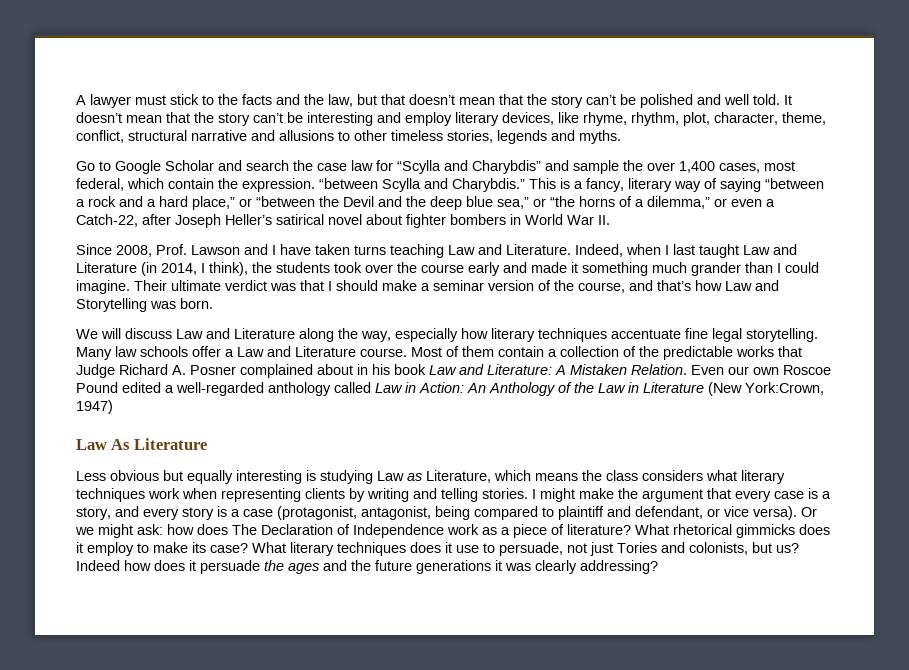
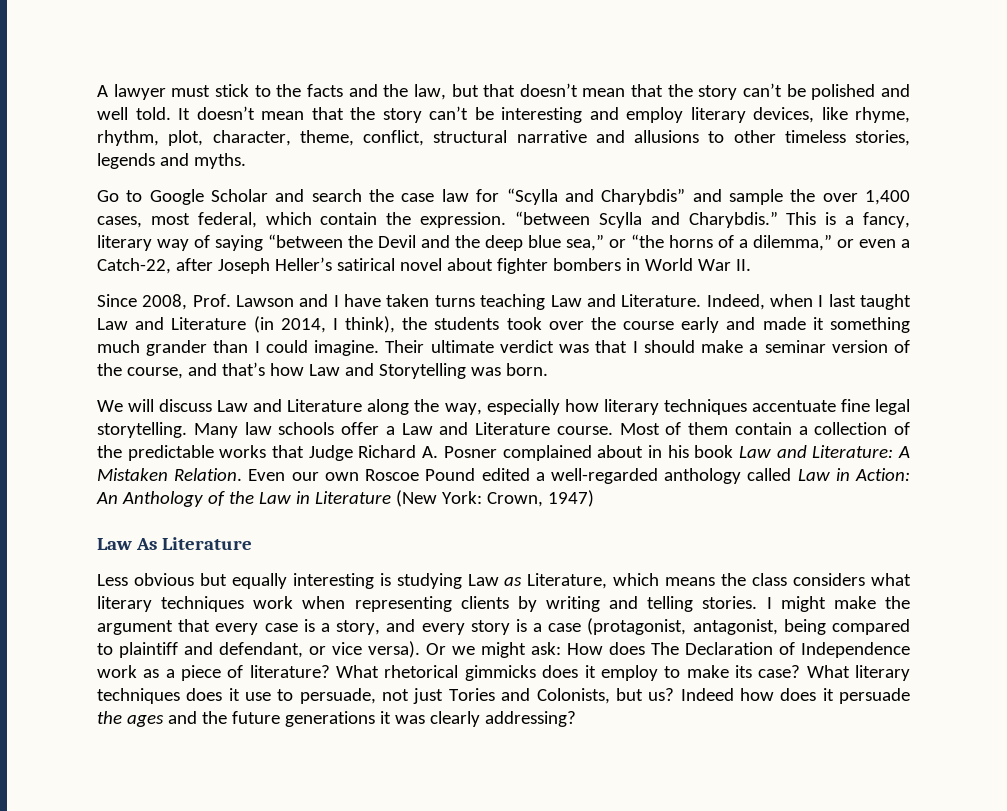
- This is a fancy, literary way of saying “between a rock and a hard place,” or “between the Devil and the deep blue sea,” or “the horns of a dilemma,” or even a Catch-22, after Joseph Heller’s satirical novel about fighter bombers in World War II.
+ This is a fancy, literary way of saying “between the Devil and the deep blue sea,” or “the horns of a dilemma,” or even a Catch-22, after Joseph Heller’s satirical novel about fighter bombers in World War II.
- Even our own Roscoe Pound edited a well-regarded anthology called Law in Action: An Anthology of the Law in Literature (New York:Crown, 1947)
+ Even our own Roscoe Pound edited a well-regarded anthology called Law in Action: An Anthology of the Law in Literature (New York: Crown, 1947)
- Or we might ask: how does The Declaration of Independence work as a piece of literature?
+ Or we might ask: How does The Declaration of Independence work as a piece of literature?
- What literary techniques does it use to persuade, not just Tories and colonists, but us?
+ What literary techniques does it use to persuade, not just Tories and Colonists, but us?

